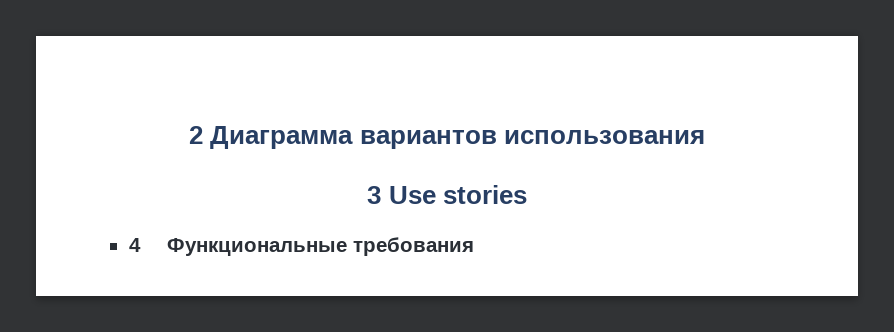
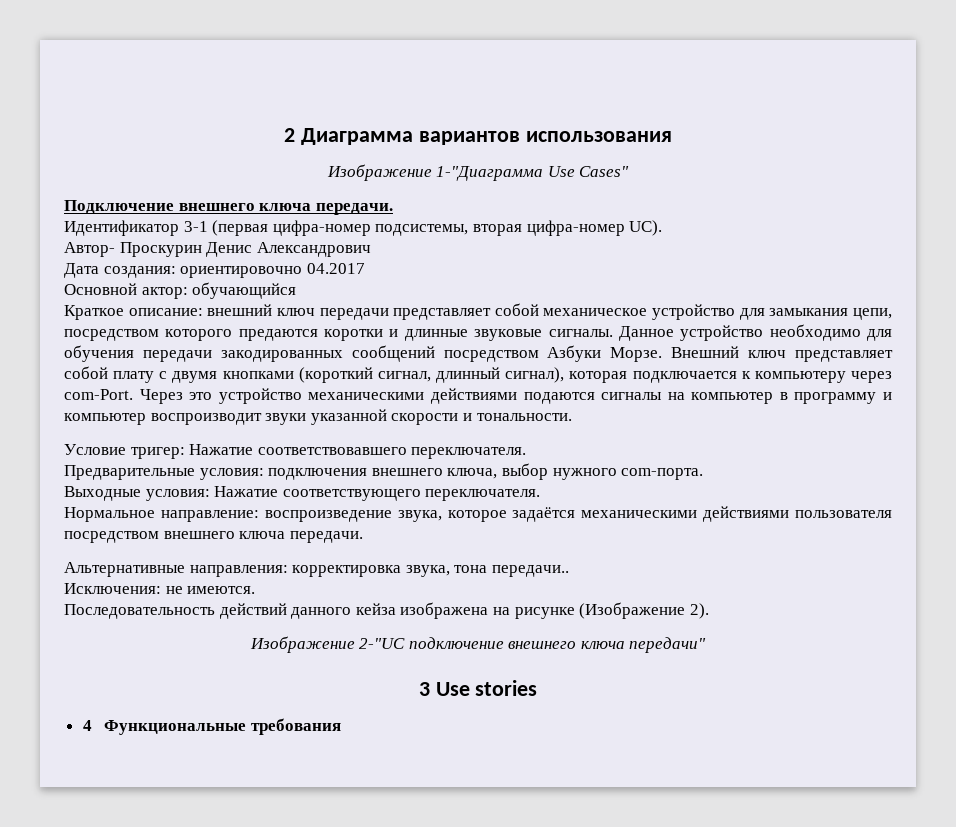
+ Изображение 1-"Диаграмма Use Cases"
+ Подключение внешнего ключа передачи.
+ Идентификатор 3-1 (первая цифра-номер подсистемы, вторая цифра-номер UC).
+ Автор- Проскурин Денис Александрович
+ Дата создания: ориентировочно 04.2017
+ Основной актор: обучающийся
+ Краткое описание: внешний ключ передачи представляет собой механическое устройство для замыкания цепи, посредством которого предаются коротки и длинные звуковые сигналы. Данное устройство необходимо для обучения передачи закодированных сообщений посредством Азбуки Морзе. Внешний ключ представляет собой плату с двумя кнопками (короткий сигнал, длинный сигнал), которая подключается к компьютеру через com-Port. Через это устройство механическими действиями подаются сигналы на компьютер в программу и компьютер воспроизводит звуки указанной скорости и тональности.
+ Условие тригер: Нажатие соответствовавшего переключателя.
+ Предварительные условия: подключения внешнего ключа, выбор нужного com-порта.
+ Выходные условия: Нажатие соответствующего переключателя.
+ Нормальное направление: воспроизведение звука, которое задаётся механическими действиями пользователя посредством внешнего ключа передачи.
+ Альтернативные направления: корректировка звука, тона передачи..
+ Исключения: не имеются.
+ Последовательность действий данного кейза изображена на рисунке (Изображение 2).
+ Изображение 2-"UC подключение внешнего ключа передачи"

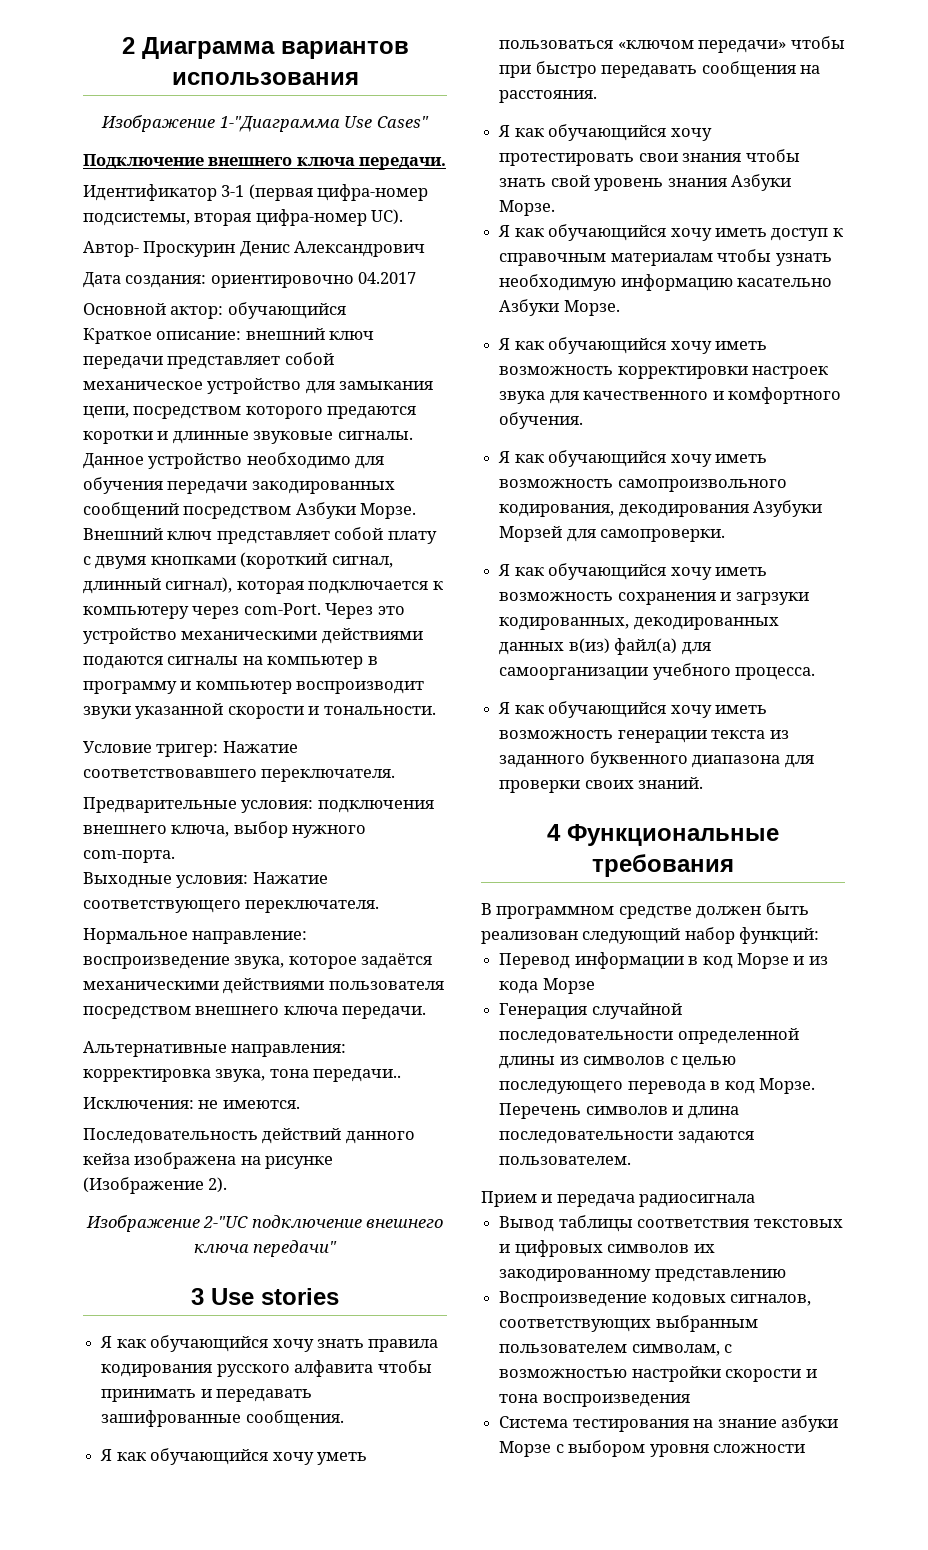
+ Я как обучающийся хочу знать правила кодирования русского алфавита чтобы принимать и передавать зашифрованные сообщения.
+ Я как обучающийся хочу уметь пользоваться «ключом передачи» чтобы при быстро передавать сообщения на расстояния.
+ Я как обучающийся хочу протестировать свои знания чтобы знать свой уровень знания Азбуки Морзе.
+ Я как обучающийся хочу иметь доступ к справочным материалам чтобы узнать необходимую информацию касательно Азбуки Морзе.
+ Я как обучающийся хочу иметь возможность корректировки настроек звука для качественного и комфортного обучения.
+ Я как обучающийся хочу иметь возможность самопроизвольного кодирования, декодирования Азубуки Морзей для самопроверки.
+ Я как обучающийся хочу иметь возможность сохранения и загрзуки кодированных, декодированных данных в(из) файл(а) для самоорганизации учебного процесса.
+ Я как обучающийся хочу иметь возможность генерации текста из заданного буквенного диапазона для проверки своих знаний.
  4 Функциональные требования
+ В программном средстве должен быть реализован следующий набор функций:
+ Перевод информации в код Морзе и из кода Морзе
+ Генерация случайной последовательности определенной длины из символов с целью последующего перевода в код Морзе. Перечень символов и длина последовательности задаются пользователем.
+ Прием и передача радиосигнала
+ Вывод таблицы соответствия текстовых и цифровых символов их закодированному представлению
+ Воспроизведение кодовых сигналов, соответствующих выбранным пользователем символам, с возможностью настройки скорости и тона воспроизведения
+ Система тестирования на знание азбуки Морзе с выбором уровня сложности

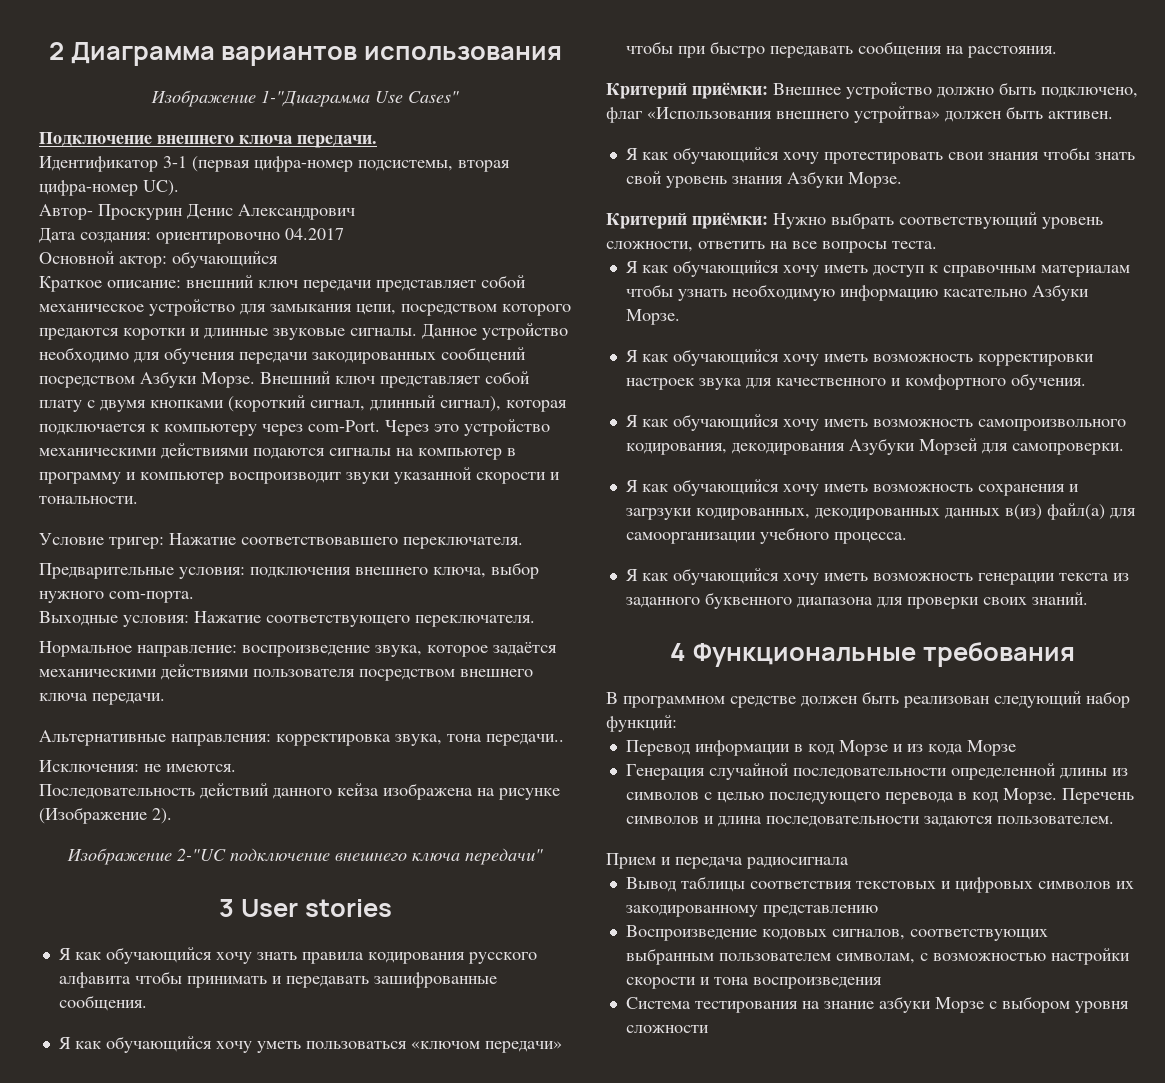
- 3 Use stories
+ 3 User stories
+ Критерий приёмки: Внешнее устройство должно быть подключено, флаг «Использования внешнего устройтва» должен быть активен.
+ Критерий приёмки: Нужно выбрать соответствующий уровень сложности, ответить на все вопросы теста.

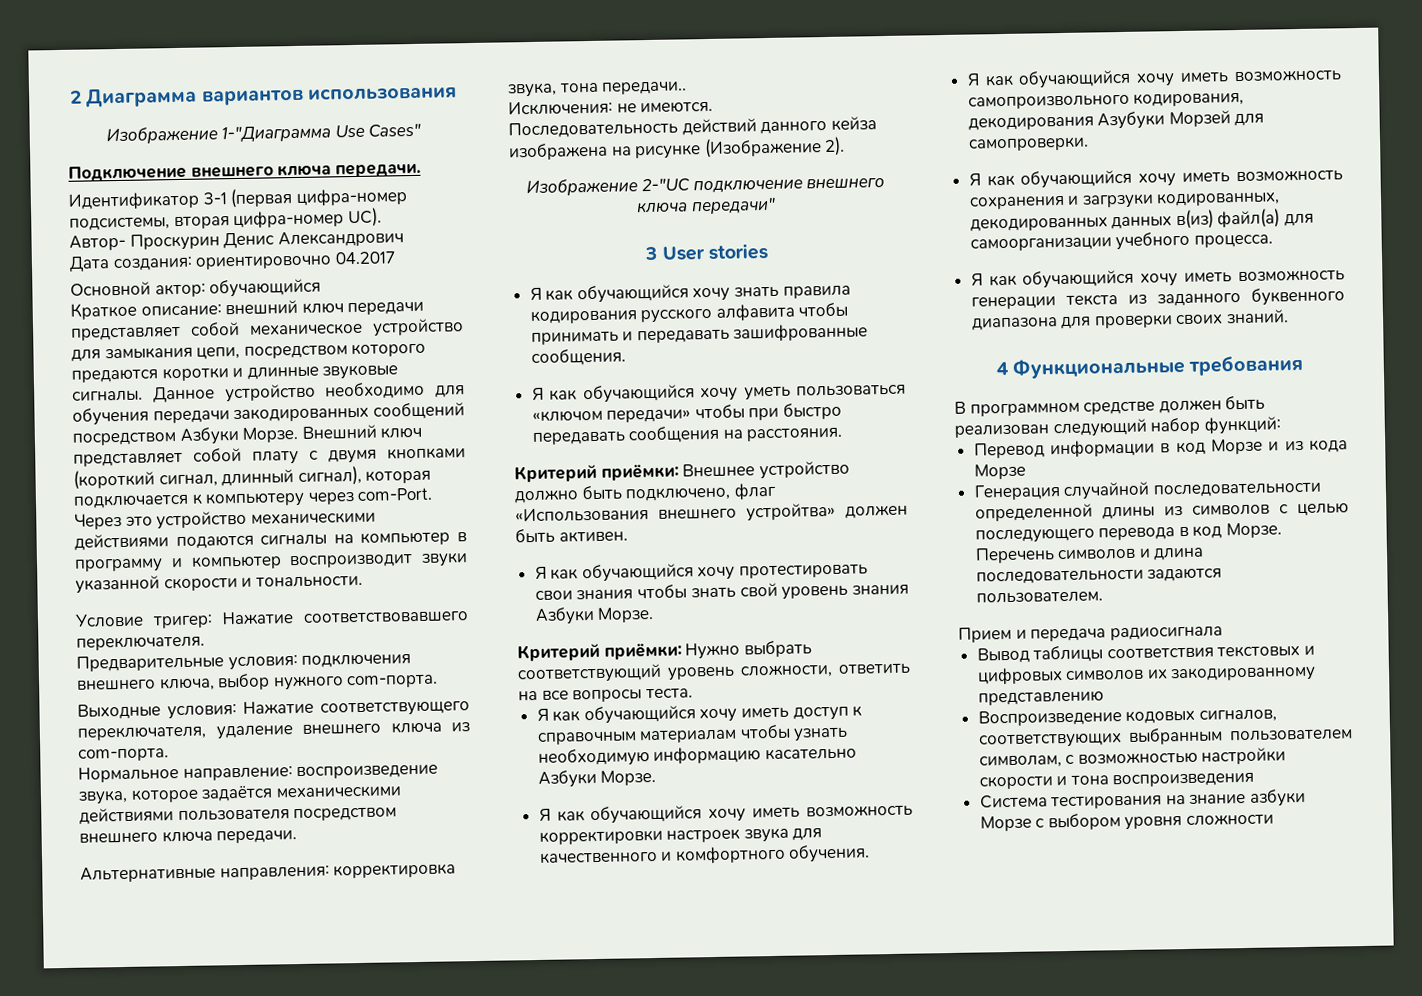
- Выходные условия: Нажатие соответствующего переключателя.
+ Выходные условия: Нажатие соответствующего переключателя, удаление внешнего ключа из com-порта.

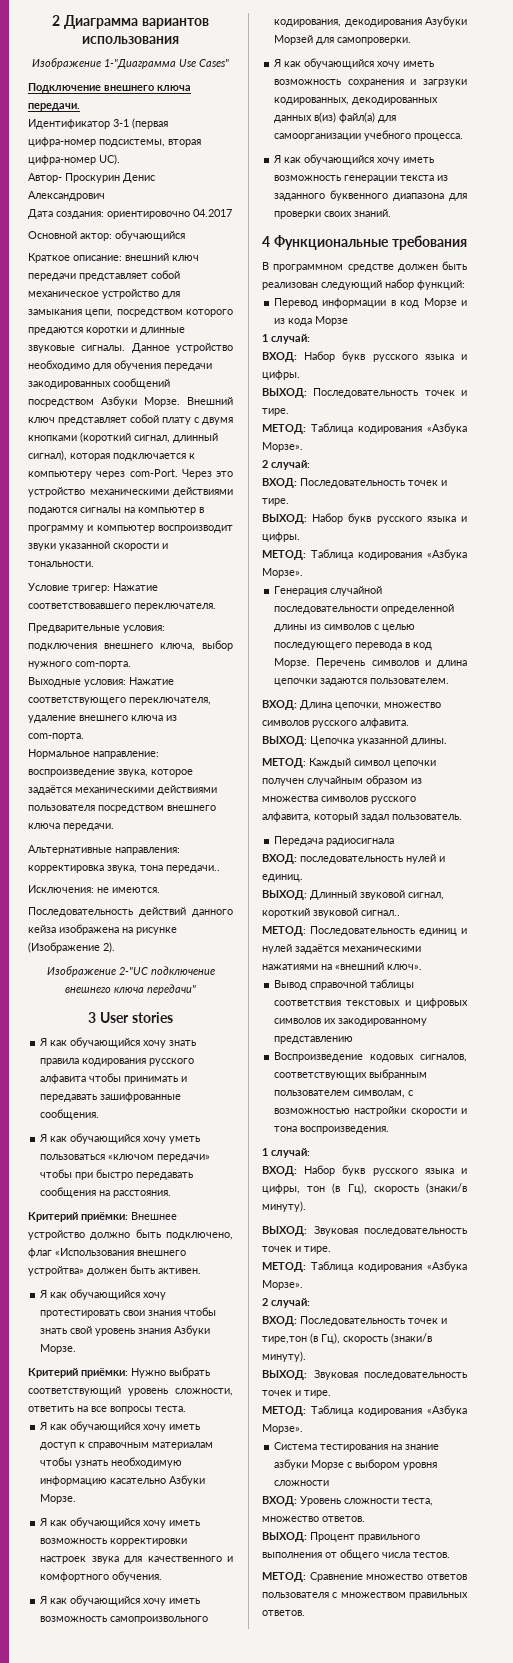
  Перевод информации в код Морзе и из кода Морзе
+ 1 случай:
+ ВХОД: Набор букв русского языка и цифры.
+ ВЫХОД: Последовательность точек и тире.
+ МЕТОД: Таблица кодирования «Азбука Морзе».
+ 2 случай:
+ ВХОД: Последовательность точек и тире.
+ ВЫХОД: Набор букв русского языка и цифры.
+ МЕТОД: Таблица кодирования «Азбука Морзе».
- Перечень символов и длина последовательности задаются пользователем.
+ Перечень символов и длина цепочки задаются пользователем.
- Прием и передача радиосигнала
+ ВХОД: Длина цепочки, множество символов русского алфавита.
+ ВЫХОД: Цепочка указанной длины.
+ МЕТОД: Каждый символ цепочки получен случайным образом из множества символов русского алфавита, который задал пользователь.
+ Передача радиосигнала
+ ВХОД: последовательность нулей и единиц.
+ ВЫХОД: Длинный звуковой сигнал, короткий звуковой сигнал..
+ МЕТОД: Последовательность единиц и нулей задаётся механическими нажатиями на «внешний ключ».
- Вывод таблицы соответствия текстовых и цифровых символов их закодированному представлению
+ Вывод справочной таблицы соответствия текстовых и цифровых символов их закодированному представлению
- Воспроизведение кодовых сигналов, соответствующих выбранным пользователем символам, с возможностью настройки скорости и тона воспроизведения
+ Воспроизведение кодовых сигналов, соответствующих выбранным пользователем символам, с возможностью настройки скорости и тона воспроизведения.
+ 1 случай:
+ ВХОД: Набор букв русского языка и цифры, тон (в Гц), скорость (знаки/в минуту).
+ ВЫХОД: Звуковая последовательность точек и тире.
+ МЕТОД: Таблица кодирования «Азбука Морзе».
+ 2 случай:
+ ВХОД: Последовательность точек и тире,тон (в Гц), скорость (знаки/в минуту).
+ ВЫХОД: Звуковая последовательность точек и тире.
+ МЕТОД: Таблица кодирования «Азбука Морзе».
+ ВХОД: Уровень сложности теста, множество ответов.
+ ВЫХОД: Процент правильного выполнения от общего числа тестов.
+ МЕТОД: Сравнение множество ответов пользователя с множеством правильных ответов.

